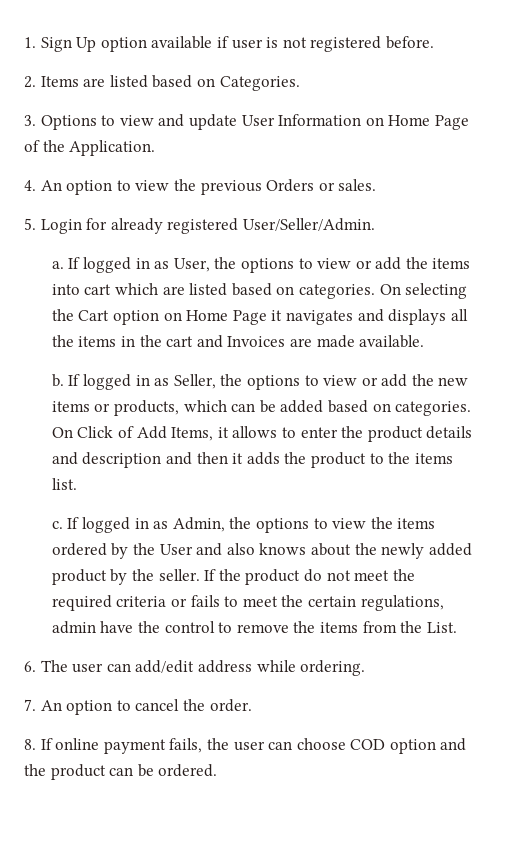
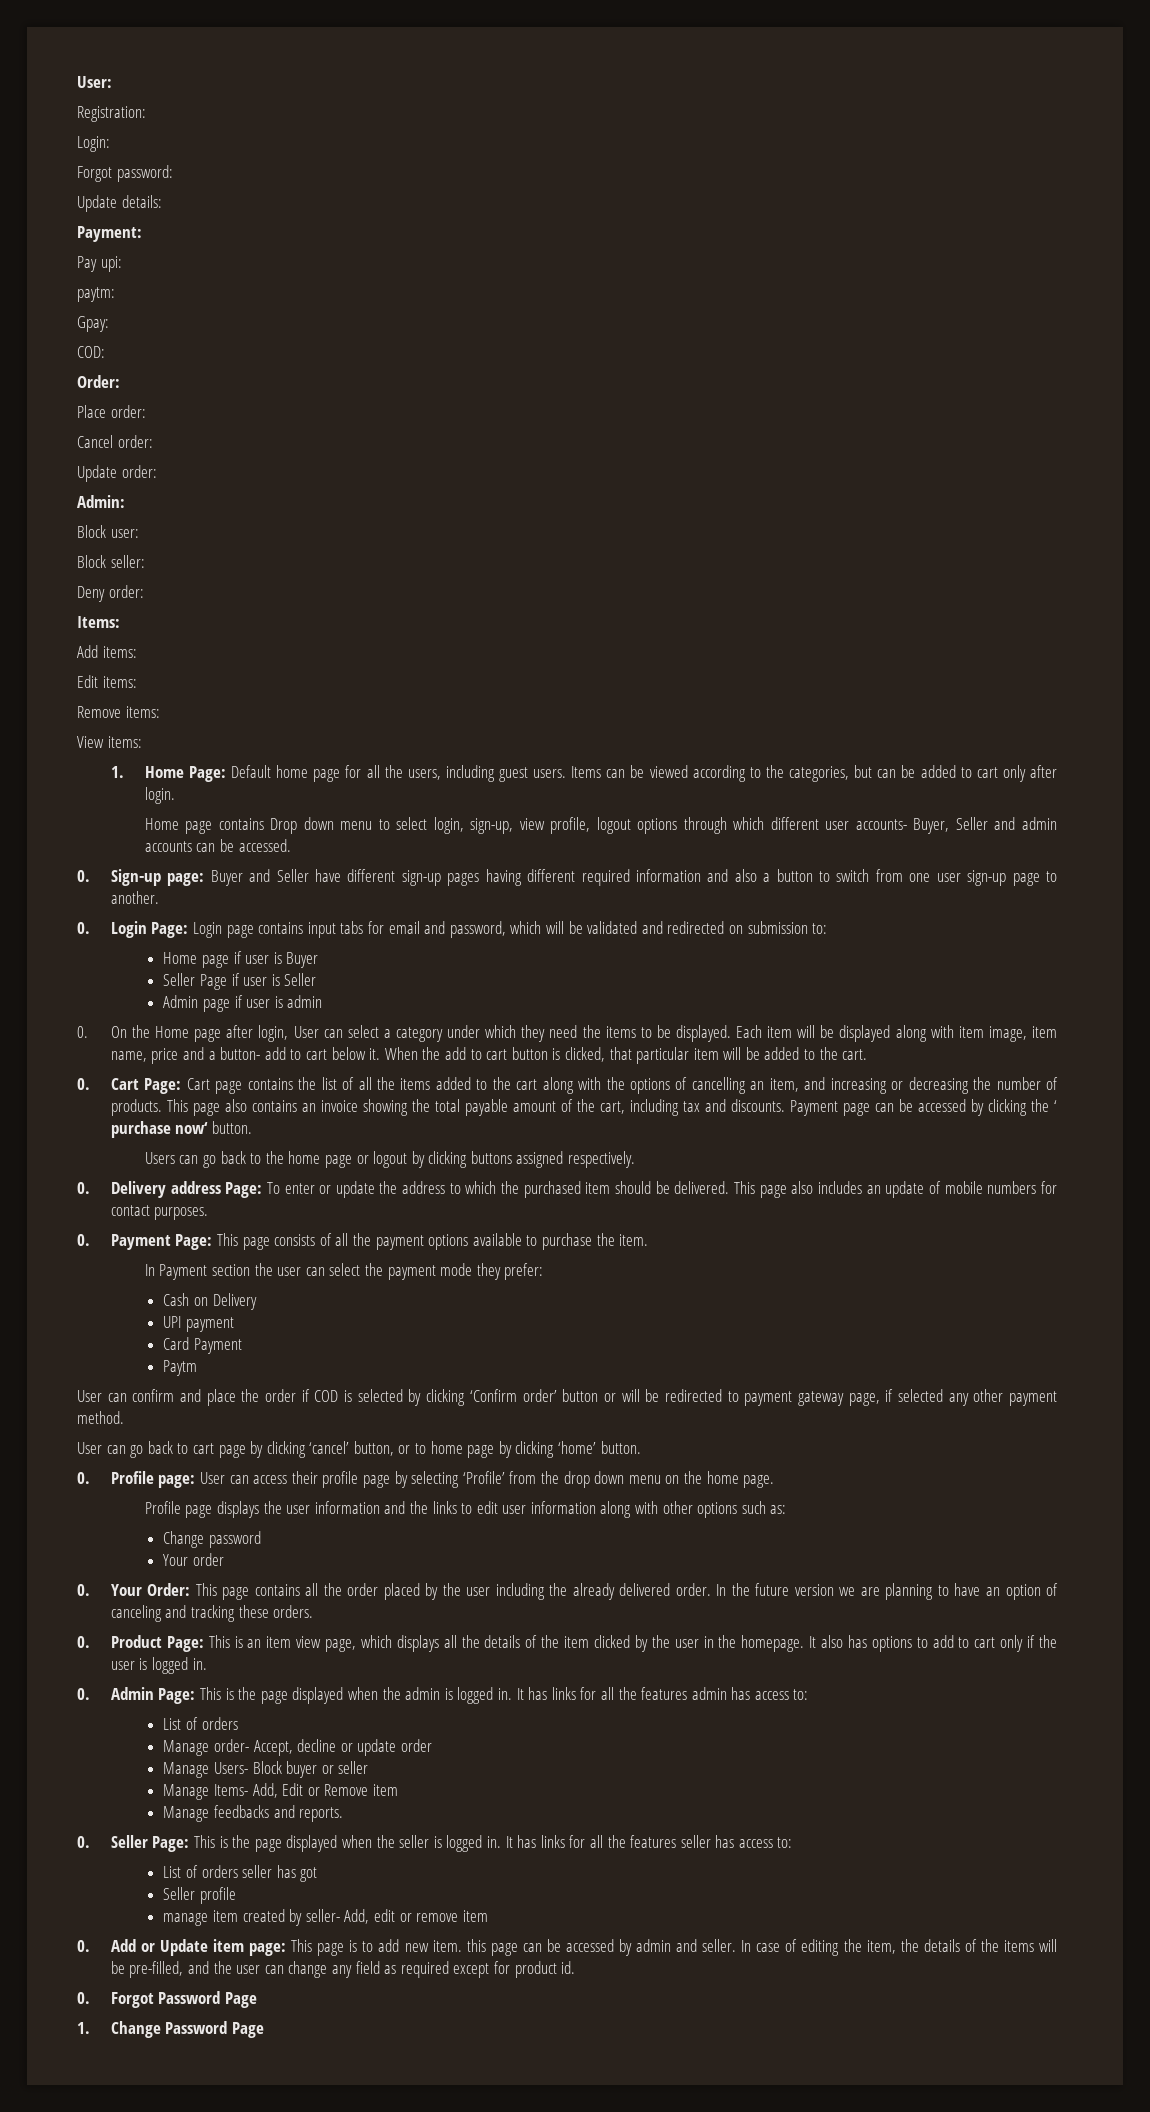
- 1. Sign Up option available if user is not registered before.
- 2. Items are listed based on Categories.
- 3. Options to view and update User Information on Home Page of the Application.
- 4. An option to view the previous Orders or sales.
- 5. Login for already registered User/Seller/Admin.
- a. If logged in as User, the options to view or add the items into cart which are listed based on categories. On selecting the Cart option on Home Page it navigates and displays all the items in the cart and Invoices are made available.
- b. If logged in as Seller, the options to view or add the new items or products, which can be added based on categories. On Click of Add Items, it allows to enter the product details and description and then it adds the product to the items list.
- c. If logged in as Admin, the options to view the items ordered by the User and also knows about the newly added product by the seller. If the product do not meet the required criteria or fails to meet the certain regulations, admin have the control to remove the items from the List.
- 6. The user can add/edit address while ordering.
- 7. An option to cancel the order.
- 8. If online payment fails, the user can choose COD option and the product can be ordered.
+ User:
+ Registration:
+ Login:
+ Forgot password:
+ Update details:
+ Payment:
+ Pay upi:
+ paytm:
+ Gpay:
+ COD:
+ Order:
+ Place order:
+ Cancel order:
+ Update order:
+ Admin:
+ Block user:
+ Block seller:
+ Deny order:
+ Items:
+ Add items:
+ Edit items:
+ Remove items:
+ View items:
+ 1. Home Page: Default home page for all the users, including guest users. Items can be viewed according to the categories, but can be added to cart only after login.
+ Home page contains Drop down menu to select login, sign-up, view profile, logout options through which different user accounts- Buyer, Seller and admin accounts can be accessed.
+ 0. Sign-up page: Buyer and Seller have different sign-up pages having different required information and also a button to switch from one user sign-up page to another.
+ 0. Login Page: Login page contains input tabs for email and password, which will be validated and redirected on submission to:
+ Home page if user is Buyer
+ Seller Page if user is Seller
+ Admin page if user is admin
+ 0. On the Home page after login, User can select a category under which they need the items to be displayed. Each item will be displayed along with item image, item name, price and a button- add to cart below it. When the add to cart button is clicked, that particular item will be added to the cart.
+ 0. Cart Page: Cart page contains the list of all the items added to the cart along with the options of cancelling an item, and increasing or decreasing the number of products. This page also contains an invoice showing the total payable amount of the cart, including tax and discounts. Payment page can be accessed by clicking the ‘ purchase now‘ button.
+ Users can go back to the home page or logout by clicking buttons assigned respectively.
+ 0. Delivery address Page: To enter or update the address to which the purchased item should be delivered. This page also includes an update of mobile numbers for contact purposes.
+ 0. Payment Page: This page consists of all the payment options available to purchase the item.
+ In Payment section the user can select the payment mode they prefer:
+ Cash on Delivery
+ UPI payment
+ Card Payment
+ Paytm
+ User can confirm and place the order if COD is selected by clicking ‘Confirm order’ button or will be redirected to payment gateway page, if selected any other payment method.
+ User can go back to cart page by clicking ‘cancel’ button, or to home page by clicking ‘home’ button.
+ 0. Profile page: User can access their profile page by selecting ‘Profile’ from the drop down menu on the home page.
+ Profile page displays the user information and the links to edit user information along with other options such as:
+ Change password
+ Your order
+ 0. Your Order: This page contains all the order placed by the user including the already delivered order. In the future version we are planning to have an option of canceling and tracking these orders.
+ 0. Product Page: This is an item view page, which displays all the details of the item clicked by the user in the homepage. It also has options to add to cart only if the user is logged in.
+ 0. Admin Page: This is the page displayed when the admin is logged in. It has links for all the features admin has access to:
+ List of orders
+ Manage order- Accept, decline or update order
+ Manage Users- Block buyer or seller
+ Manage Items- Add, Edit or Remove item
+ Manage feedbacks and reports.
+ 0. Seller Page: This is the page displayed when the seller is logged in. It has links for all the features seller has access to:
+ List of orders seller has got
+ Seller profile
+ manage item created by seller- Add, edit or remove item
+ 0. Add or Update item page: This page is to add new item. this page can be accessed by admin and seller. In case of editing the item, the details of the items will be pre-filled, and the user can change any field as required except for product id.
+ 0. Forgot Password Page
+ 1. Change Password Page

